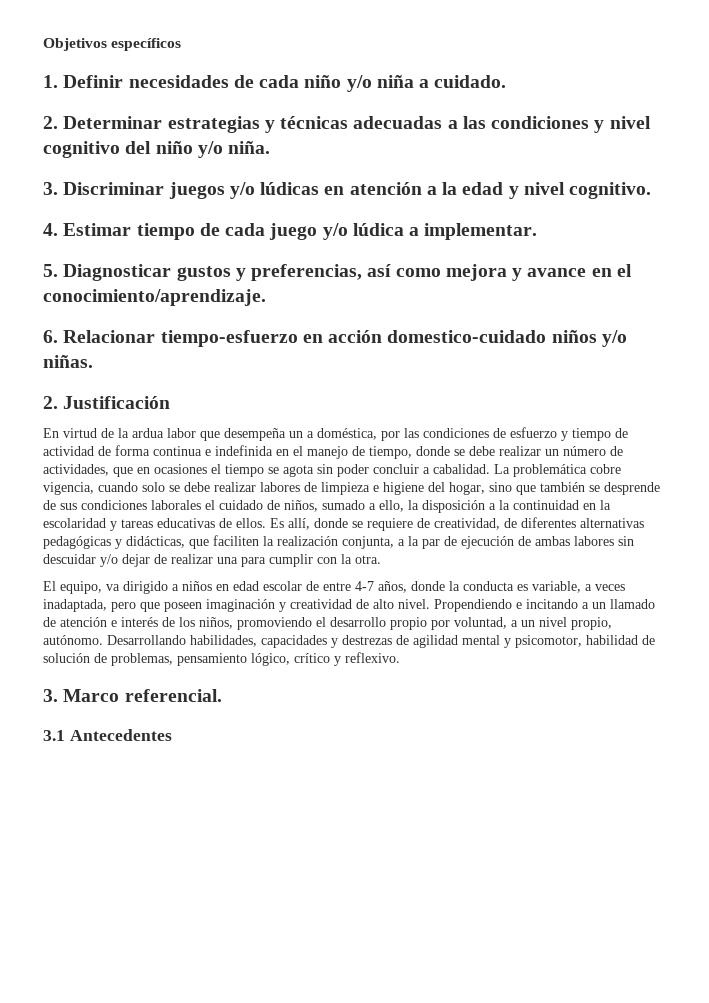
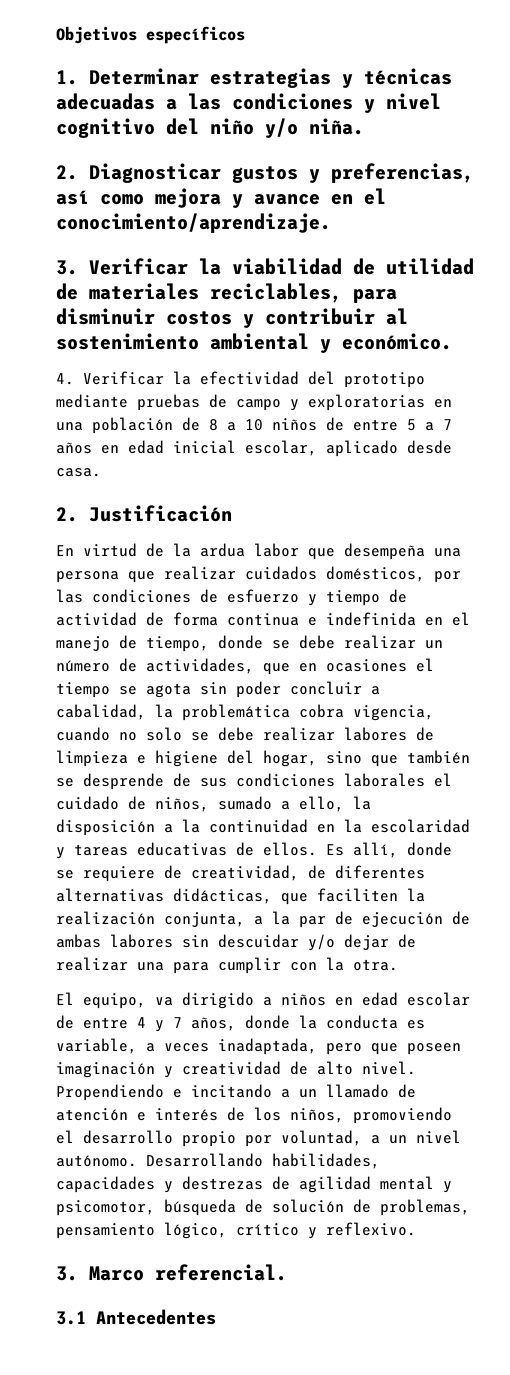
- 1. Definir necesidades de cada niño y/o niña a cuidado.
- 2. Determinar estrategias y técnicas adecuadas a las condiciones y nivel cognitivo del niño y/o niña.
+ 1. Determinar estrategias y técnicas adecuadas a las condiciones y nivel cognitivo del niño y/o niña.
- 3. Discriminar juegos y/o lúdicas en atención a la edad y nivel cognitivo.
- 4. Estimar tiempo de cada juego y/o lúdica a implementar.
- 5. Diagnosticar gustos y preferencias, así como mejora y avance en el conocimiento/aprendizaje.
+ 2. Diagnosticar gustos y preferencias, así como mejora y avance en el conocimiento/aprendizaje.
- 6. Relacionar tiempo-esfuerzo en acción domestico-cuidado niños y/o niñas.
+ 3. Verificar la viabilidad de utilidad de materiales reciclables, para disminuir costos y contribuir al sostenimiento ambiental y económico.
+ 4. Verificar la efectividad del prototipo mediante pruebas de campo y exploratorias en una población de 8 a 10 niños de entre 5 a 7 años en edad inicial escolar, aplicado desde casa.
- En virtud de la ardua labor que desempeña un a doméstica, por las condiciones de esfuerzo y tiempo de actividad de forma continua e indefinida en el manejo de tiempo, donde se debe realizar un número de actividades, que en ocasiones el tiempo se agota sin poder concluir a cabalidad. La problemática cobre vigencia, cuando solo se debe realizar labores de limpieza e higiene del hogar, sino que también se desprende de sus condiciones laborales el cuidado de niños, sumado a ello, la disposición a la continuidad en la escolaridad y tareas educativas de ellos.
+ En virtud de la ardua labor que desempeña una persona que realizar cuidados domésticos, por las condiciones de esfuerzo y tiempo de actividad de forma continua e indefinida en el manejo de tiempo, donde se debe realizar un número de actividades, que en ocasiones el tiempo se agota sin poder concluir a cabalidad, la problemática cobra vigencia, cuando no solo se debe realizar labores de limpieza e higiene del hogar, sino que también se desprende de sus condiciones laborales el cuidado de niños, sumado a ello, la disposición a la continuidad en la escolaridad y tareas educativas de ellos.
- Es allí, donde se requiere de creatividad, de diferentes alternativas pedagógicas y didácticas, que faciliten la realización conjunta, a la par de ejecución de ambas labores sin descuidar y/o dejar de realizar una para cumplir con la otra.
+ Es allí, donde se requiere de creatividad, de diferentes alternativas didácticas, que faciliten la realización conjunta, a la par de ejecución de ambas labores sin descuidar y/o dejar de realizar una para cumplir con la otra.
- El equipo, va dirigido a niños en edad escolar de entre 4-7 años, donde la conducta es variable, a veces inadaptada, pero que poseen imaginación y creatividad de alto nivel.
+ El equipo, va dirigido a niños en edad escolar de entre 4 y 7 años, donde la conducta es variable, a veces inadaptada, pero que poseen imaginación y creatividad de alto nivel.
- Propendiendo e incitando a un llamado de atención e interés de los niños, promoviendo el desarrollo propio por voluntad, a un nivel propio, autónomo.
+ Propendiendo e incitando a un llamado de atención e interés de los niños, promoviendo el desarrollo propio por voluntad, a un nivel autónomo.
- Desarrollando habilidades, capacidades y destrezas de agilidad mental y psicomotor, habilidad de solución de problemas, pensamiento lógico, crítico y reflexivo.
+ Desarrollando habilidades, capacidades y destrezas de agilidad mental y psicomotor, búsqueda de solución de problemas, pensamiento lógico, crítico y reflexivo.

